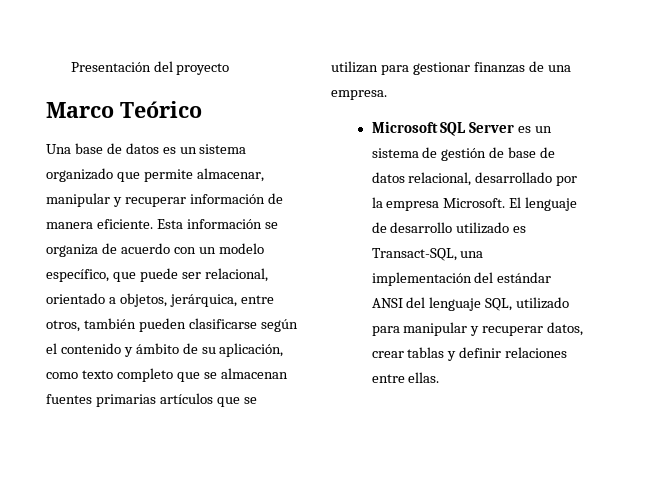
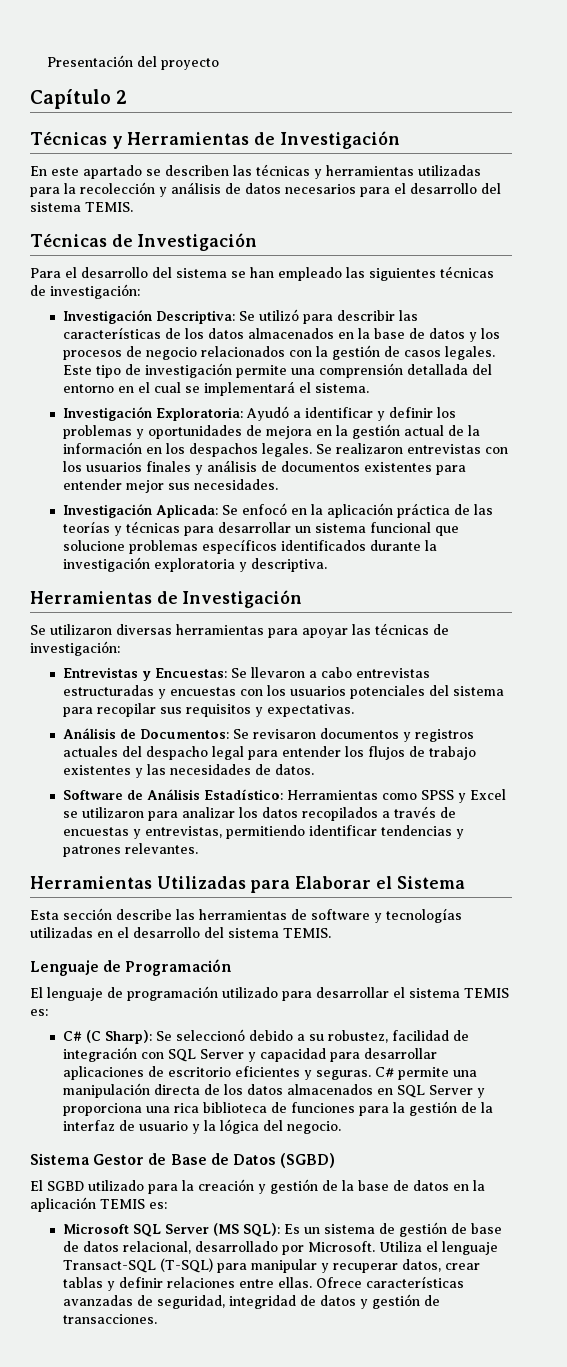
- Marco Teórico
- Una base de datos es un sistema organizado que permite almacenar, manipular y recuperar información de manera eficiente. Esta información se organiza de acuerdo con un modelo específico, que puede ser relacional, orientado a objetos, jerárquica, entre otros, también pueden clasificarse según el contenido y ámbito de su aplicación, como texto completo que se almacenan fuentes primarias artículos que se utilizan para gestionar finanzas de una empresa.
+ Capítulo 2
+ Técnicas y Herramientas de Investigación
+ En este apartado se describen las técnicas y herramientas utilizadas para la recolección y análisis de datos necesarios para el desarrollo del sistema TEMIS.
+ Técnicas de Investigación
+ Para el desarrollo del sistema se han empleado las siguientes técnicas de investigación:
+ Investigación Descriptiva: Se utilizó para describir las características de los datos almacenados en la base de datos y los procesos de negocio relacionados con la gestión de casos legales. Este tipo de investigación permite una comprensión detallada del entorno en el cual se implementará el sistema.
+ Investigación Exploratoria: Ayudó a identificar y definir los problemas y oportunidades de mejora en la gestión actual de la información en los despachos legales. Se realizaron entrevistas con los usuarios finales y análisis de documentos existentes para entender mejor sus necesidades.
+ Investigación Aplicada: Se enfocó en la aplicación práctica de las teorías y técnicas para desarrollar un sistema funcional que solucione problemas específicos identificados durante la investigación exploratoria y descriptiva.
+ Herramientas de Investigación
+ Se utilizaron diversas herramientas para apoyar las técnicas de investigación:
+ Entrevistas y Encuestas: Se llevaron a cabo entrevistas estructuradas y encuestas con los usuarios potenciales del sistema para recopilar sus requisitos y expectativas.
+ Análisis de Documentos: Se revisaron documentos y registros actuales del despacho legal para entender los flujos de trabajo existentes y las necesidades de datos.
+ Software de Análisis Estadístico: Herramientas como SPSS y Excel se utilizaron para analizar los datos recopilados a través de encuestas y entrevistas, permitiendo identificar tendencias y patrones relevantes.
+ Herramientas Utilizadas para Elaborar el Sistema
+ Esta sección describe las herramientas de software y tecnologías utilizadas en el desarrollo del sistema TEMIS.
+ Lenguaje de Programación
+ El lenguaje de programación utilizado para desarrollar el sistema TEMIS es:
+ C# (C Sharp): Se seleccionó debido a su robustez, facilidad de integración con SQL Server y capacidad para desarrollar aplicaciones de escritorio eficientes y seguras. C# permite una manipulación directa de los datos almacenados en SQL Server y proporciona una rica biblioteca de funciones para la gestión de la interfaz de usuario y la lógica del negocio.
+ Sistema Gestor de Base de Datos (SGBD)
+ El SGBD utilizado para la creación y gestión de la base de datos en la aplicación TEMIS es:
- Microsoft SQL Server es un sistema de gestión de base de datos relacional, desarrollado por la empresa Microsoft. El lenguaje de desarrollo utilizado es Transact-SQL, una implementación del estándar ANSI del lenguaje SQL, utilizado para manipular y recuperar datos, crear tablas y definir relaciones entre ellas.
+ Microsoft SQL Server (MS SQL): Es un sistema de gestión de base de datos relacional, desarrollado por Microsoft. Utiliza el lenguaje Transact-SQL (T-SQL) para manipular y recuperar datos, crear tablas y definir relaciones entre ellas.
+ Ofrece características avanzadas de seguridad, integridad de datos y gestión de transacciones.

